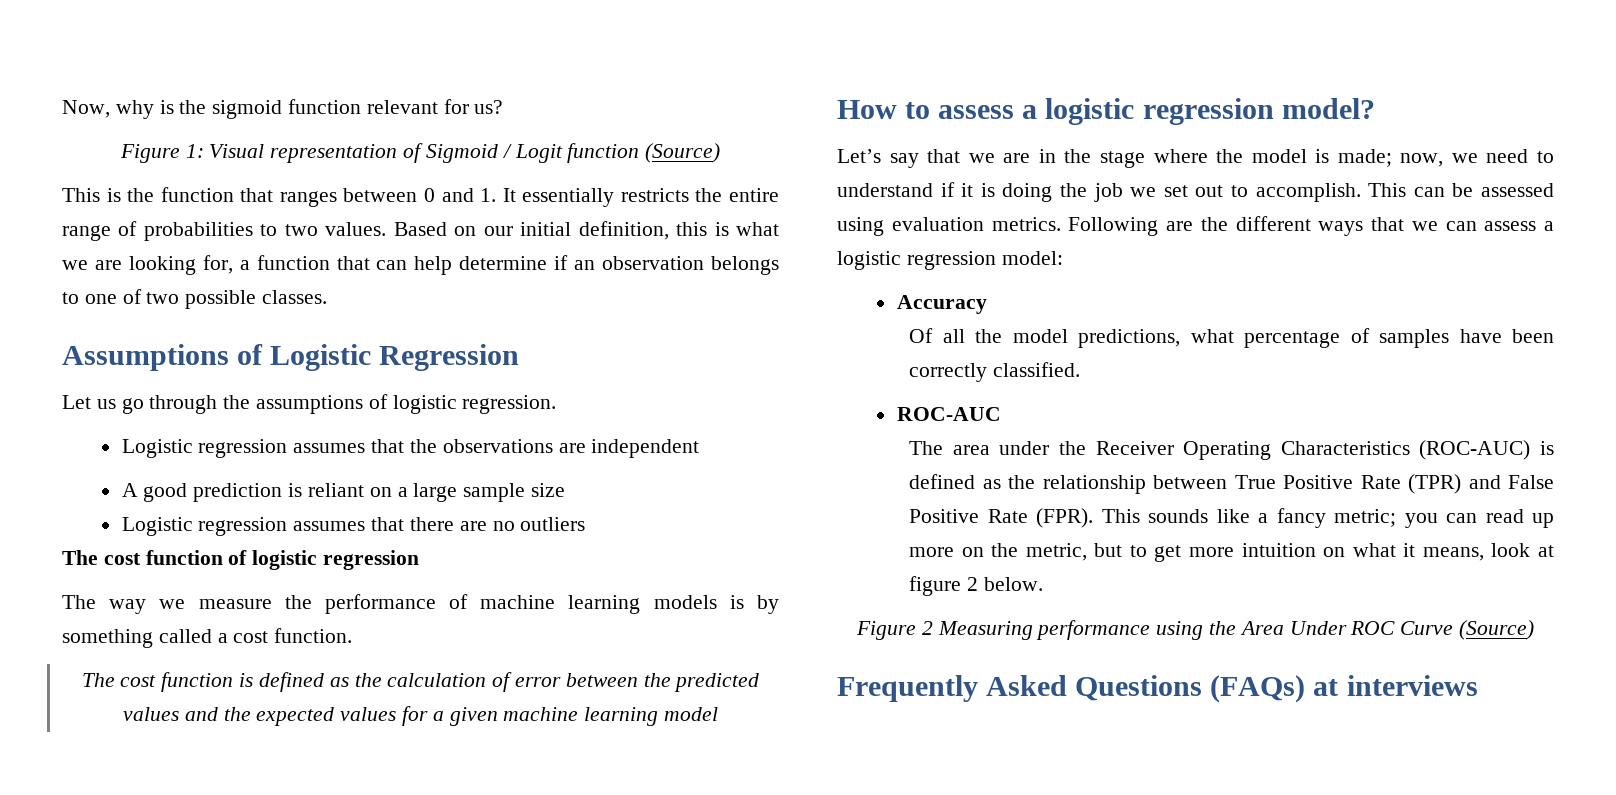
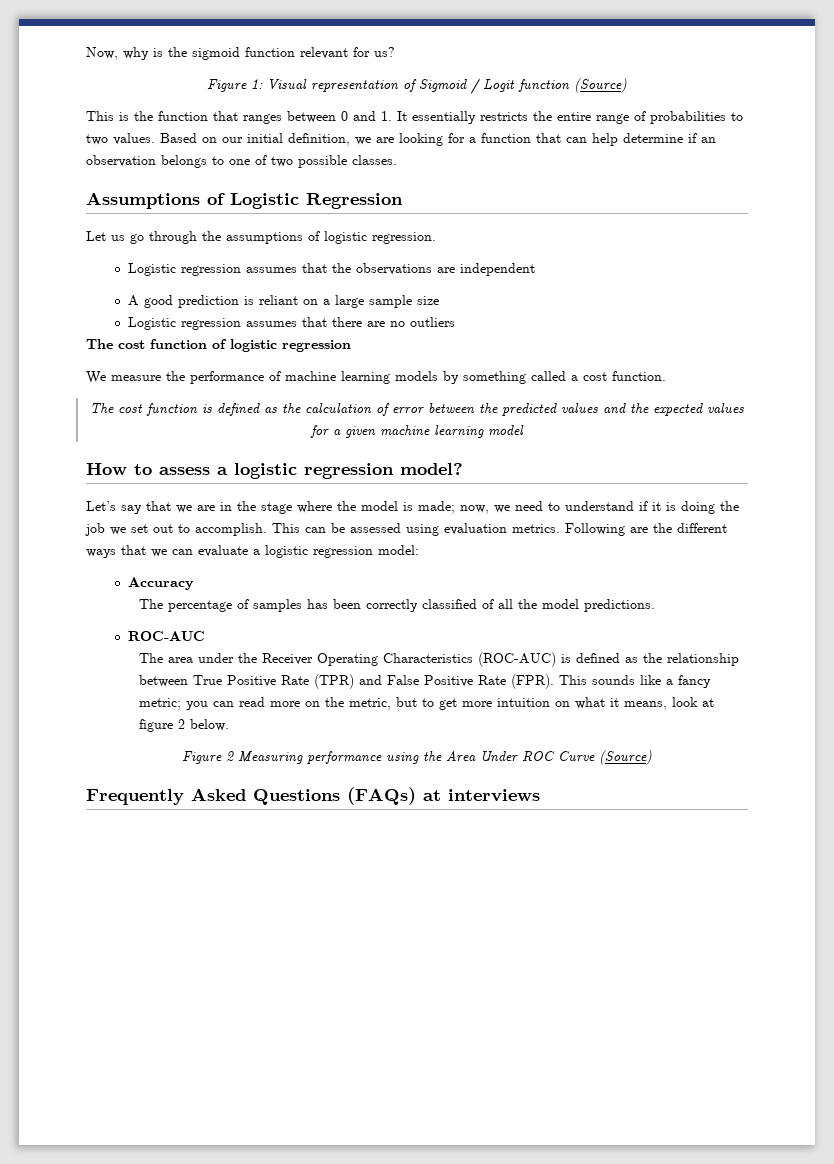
- Based on our initial definition, this is what we are looking for, a function that can help determine if an observation belongs to one of two possible classes.
+ Based on our initial definition, we are looking for a function that can help determine if an observation belongs to one of two possible classes.
- The way we measure the performance of machine learning models is by something called a cost function.
+ We measure the performance of machine learning models by something called a cost function.
- Following are the different ways that we can assess a logistic regression model:
+ Following are the different ways that we can evaluate a logistic regression model:
- Of all the model predictions, what percentage of samples have been correctly classified.
+ The percentage of samples has been correctly classified of all the model predictions.
- This sounds like a fancy metric; you can read up more on the metric, but to get more intuition on what it means, look at figure 2 below.
+ This sounds like a fancy metric; you can read more on the metric, but to get more intuition on what it means, look at figure 2 below.

